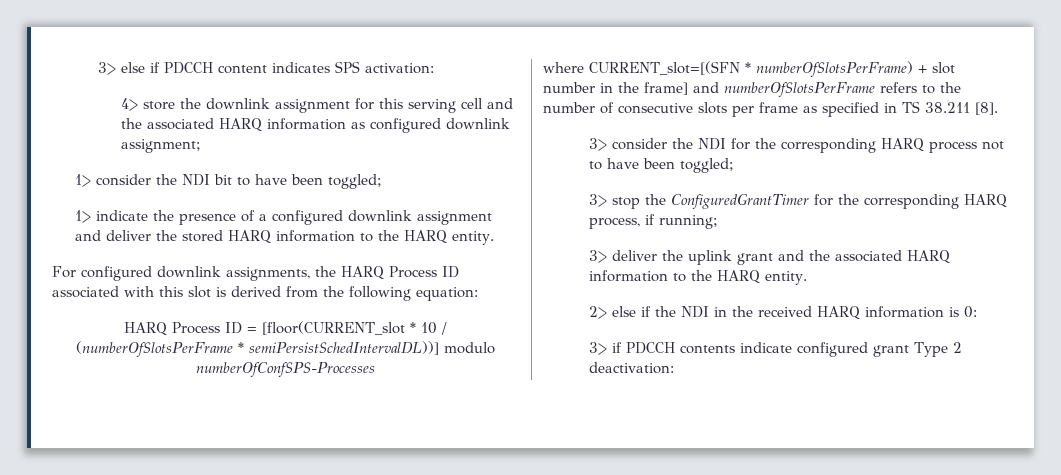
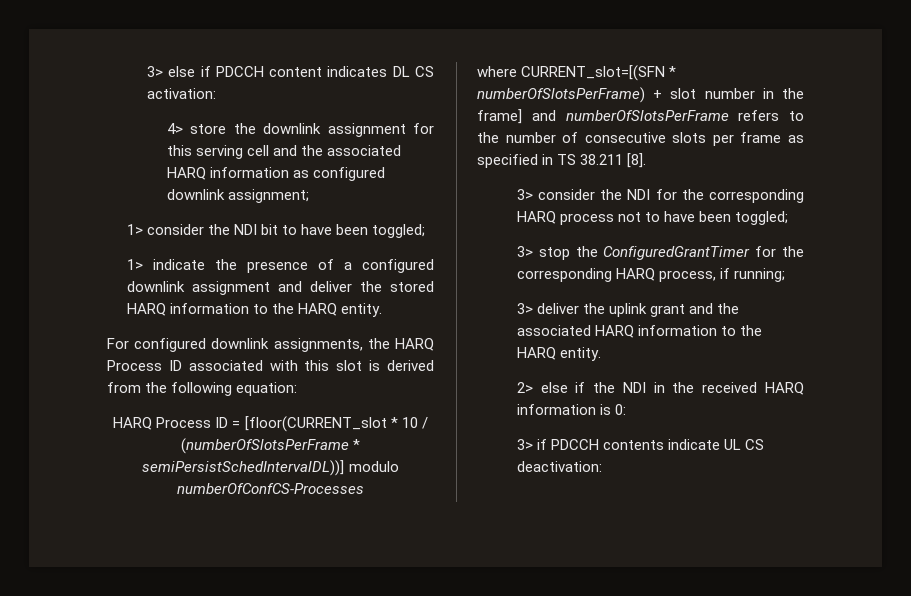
- 3> else if PDCCH content indicates SPS activation:
+ 3> else if PDCCH content indicates DL CS activation:
- HARQ Process ID = [floor(CURRENT_slot * 10 / (numberOfSlotsPerFrame * semiPersistSchedIntervalDL))] modulo numberOfConfSPS-Processes
+ HARQ Process ID = [floor(CURRENT_slot * 10 / (numberOfSlotsPerFrame * semiPersistSchedIntervalDL))] modulo numberOfConfCS-Processes
- 3> if PDCCH contents indicate configured grant Type 2 deactivation:
+ 3> if PDCCH contents indicate UL CS deactivation:

